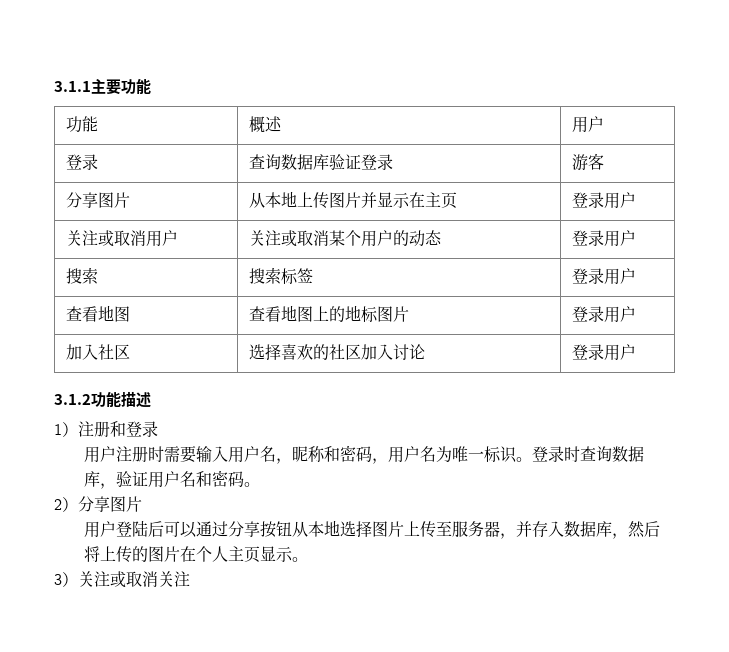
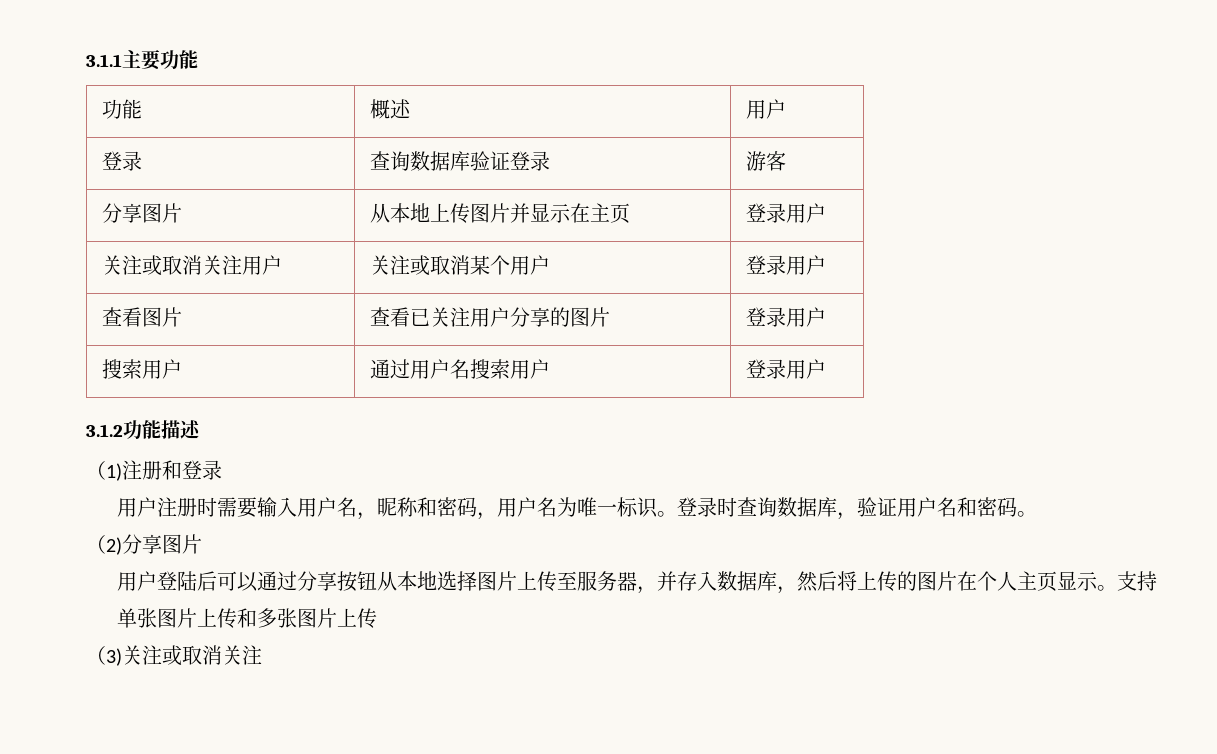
- 关注或取消用户 | 关注或取消某个用户的动态 | 登录用户
- 搜索 | 搜索标签 | 登录用户
- 查看地图 | 查看地图上的地标图片 | 登录用户
- 加入社区 | 选择喜欢的社区加入讨论 | 登录用户
+ 关注或取消关注用户 | 关注或取消某个用户 | 登录用户
+ 查看图片 | 查看已关注用户分享的图片 | 登录用户
+ 搜索用户 | 通过用户名搜索用户 | 登录用户
- 1）注册和登录
+ （1)注册和登录
- 2）分享图片
+ （2)分享图片
- 用户登陆后可以通过分享按钮从本地选择图片上传至服务器，并存入数据库，然后将上传的图片在个人主页显示。
- 3）关注或取消关注
+ 用户登陆后可以通过分享按钮从本地选择图片上传至服务器，并存入数据库，然后将上传的图片在个人主页显示。支持单张图片上传和多张图片上传
+ （3)关注或取消关注

